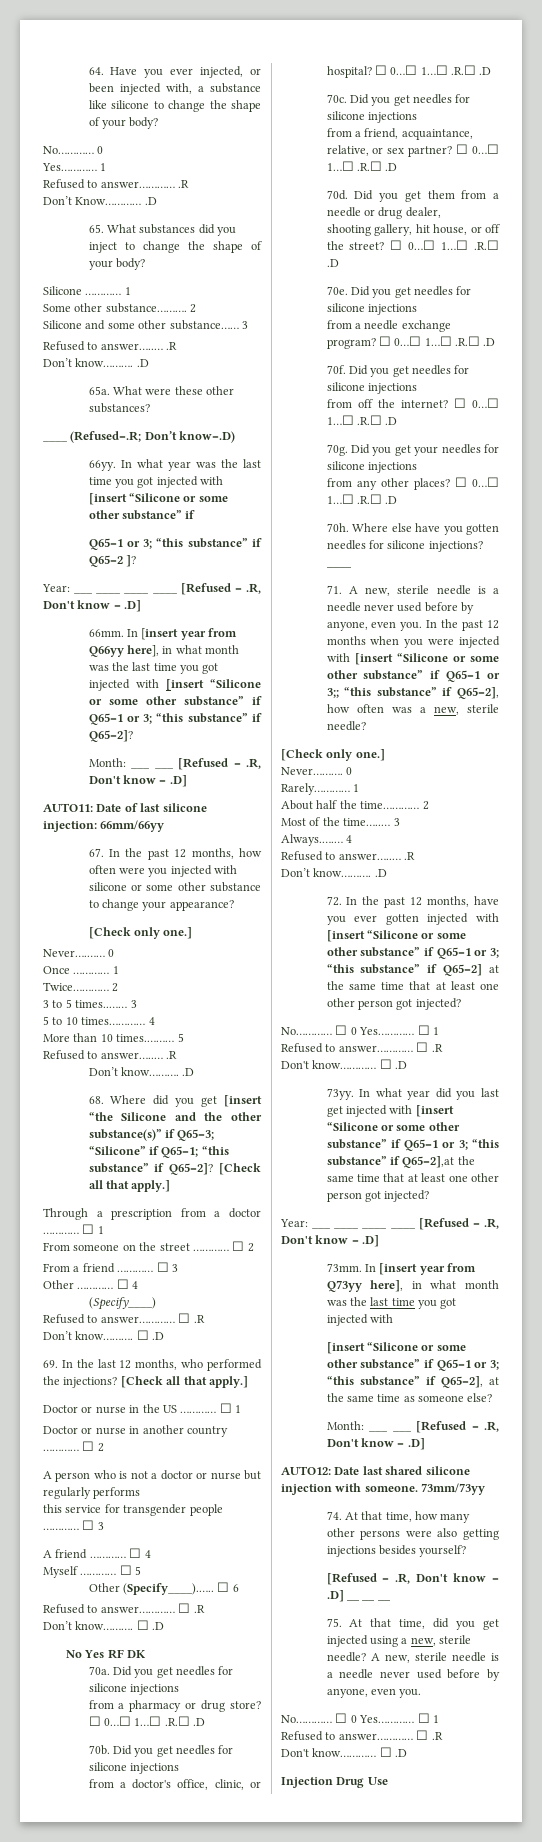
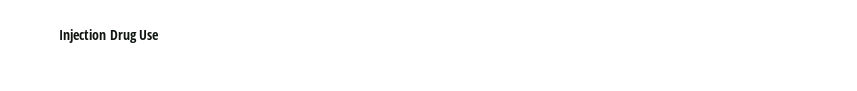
- 64. Have you ever injected, or been injected with, a substance like silicone to change the shape of your body?
- No………… 0
- Yes………… 1
- Refused to answer………… .R
- Don’t Know………… .D
- 65. What substances did you inject to change the shape of your body?
- Silicone ………… 1
- Some other substance………. 2
- Silicone and some other substance…… 3
- Refused to answer…..… .R
- Don’t know………. .D
- 65a. What were these other substances?
- ____ (Refused=.R; Don’t know=.D)
- 66yy. In what year was the last time you got injected with [insert “Silicone or some other substance” if
- Q65=1 or 3; “this substance” if Q65=2 ]?
- Year: ___ ____ ____ ____ [Refused = .R, Don't know = .D]
- 66mm. In [insert year from Q66yy here], in what month was the last time you got injected with [insert “Silicone or some other substance” if Q65=1 or 3; “this substance” if Q65=2]?
- Month: ___ ___ [Refused = .R, Don't know = .D]
- AUTO11: Date of last silicone injection: 66mm/66yy
- 67. In the past 12 months, how often were you injected with silicone or some other substance to change your appearance?
- [Check only one.]
- Never….…… 0
- Once ………… 1
- Twice………… 2
- 3 to 5 times..…… 3
- 5 to 10 times………… 4
- More than 10 times.……… 5
- Refused to answer…..… .R
- Don’t know………. .D
- 68. Where did you get [insert “the Silicone and the other substance(s)” if Q65=3; “Silicone” if Q65=1; “this substance” if Q65=2]? [Check all that apply.]
- Through a prescription from a doctor ………… ☐ 1
- From someone on the street ………… ☐ 2
- From a friend ………… ☐ 3
- Other ………… ☐ 4
- (Specify____)
- Refused to answer………… ☐ .R
- Don’t know………. ☐ .D
- 69. In the last 12 months, who performed the injections? [Check all that apply.]
- Doctor or nurse in the US ………… ☐ 1
- Doctor or nurse in another country ………… ☐ 2
- A person who is not a doctor or nurse but regularly performs
- this service for transgender people ………… ☐ 3
- A friend ………… ☐ 4
- Myself ………… ☐ 5
- Other (Specify____).….. ☐ 6
- Refused to answer………… ☐ .R
- Don’t know………. ☐ .D
- No Yes RF DK
- 70a. Did you get needles for silicone injections
- from a pharmacy or drug store? ☐ 0…☐ 1…☐ .R.☐ .D
- 70b. Did you get needles for silicone injections
- from a doctor's office, clinic, or hospital? ☐ 0…☐ 1…☐ .R.☐ .D
- 70c. Did you get needles for silicone injections
- from a friend, acquaintance, relative, or sex partner? ☐ 0…☐ 1…☐ .R.☐ .D
- 70d. Did you get them from a needle or drug dealer,
- shooting gallery, hit house, or off the street? ☐ 0…☐ 1…☐ .R.☐ .D
- 70e. Did you get needles for silicone injections
- from a needle exchange program? ☐ 0…☐ 1…☐ .R.☐ .D
- 70f. Did you get needles for silicone injections
- from off the internet? ☐ 0…☐ 1…☐ .R.☐ .D
- 70g. Did you get your needles for silicone injections
- from any other places? ☐ 0…☐ 1…☐ .R.☐ .D
- 70h. Where else have you gotten needles for silicone injections? ____
- 71. A new, sterile needle is a needle never used before by anyone, even you. In the past 12 months when you were injected with [insert “Silicone or some other substance” if Q65=1 or 3;; “this substance” if Q65=2], how often was a new, sterile needle?
- [Check only one.]
- Never………. 0
- Rarely………… 1
- About half the time………… 2
- Most of the time…..… 3
- Always.….… 4
- Refused to answer…..… .R
- Don’t know………. .D
- 72. In the past 12 months, have you ever gotten injected with [insert “Silicone or some other substance” if Q65=1 or 3; “this substance” if Q65=2] at the same time that at least one other person got injected?
- No………… ☐ 0 Yes………… ☐ 1
- Refused to answer………… ☐ .R
- Don't know………… ☐ .D
- 73yy. In what year did you last get injected with [insert “Silicone or some other substance” if Q65=1 or 3; “this substance” if Q65=2],at the same time that at least one other person got injected?
- Year: ___ ____ ____ ____ [Refused = .R, Don't know = .D]
- 73mm. In [insert year from Q73yy here], in what month was the last time you got injected with
- [insert “Silicone or some other substance” if Q65=1 or 3; “this substance” if Q65=2], at the same time as someone else?
- Month: ___ ___ [Refused = .R, Don't know = .D]
- AUTO12: Date last shared silicone injection with someone. 73mm/73yy
- 74. At that time, how many other persons were also getting injections besides yourself?
- [Refused = .R, Don't know = .D] __ __ __
- 75. At that time, did you get injected using a new, sterile needle? A new, sterile needle is a needle never used before by anyone, even you.
- No………… ☐ 0 Yes………… ☐ 1
- Refused to answer………… ☐ .R
- Don't know………… ☐ .D

